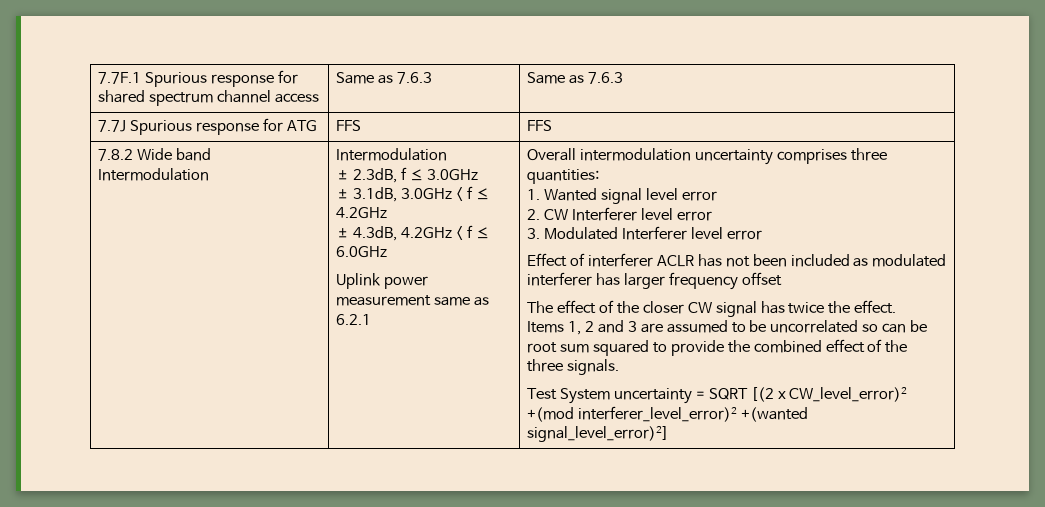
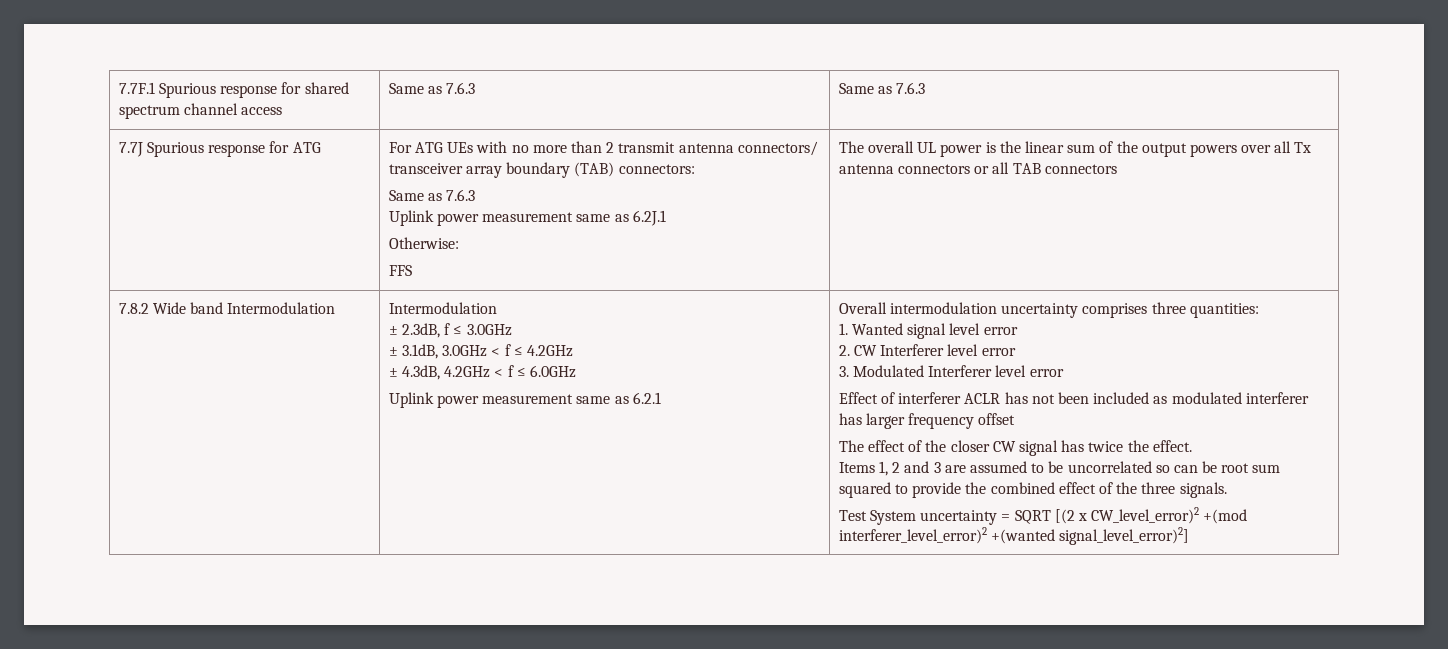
- FFS | FFS
+ For ATG UEs with no more than 2 transmit antenna connectors/ transceiver array boundary (TAB) connectors:
+ Same as 7.6.3
+ Uplink power measurement same as 6.2J.1
+ Otherwise:
+ FFS | The overall UL power is the linear sum of the output powers over all Tx antenna connectors or all TAB connectors

